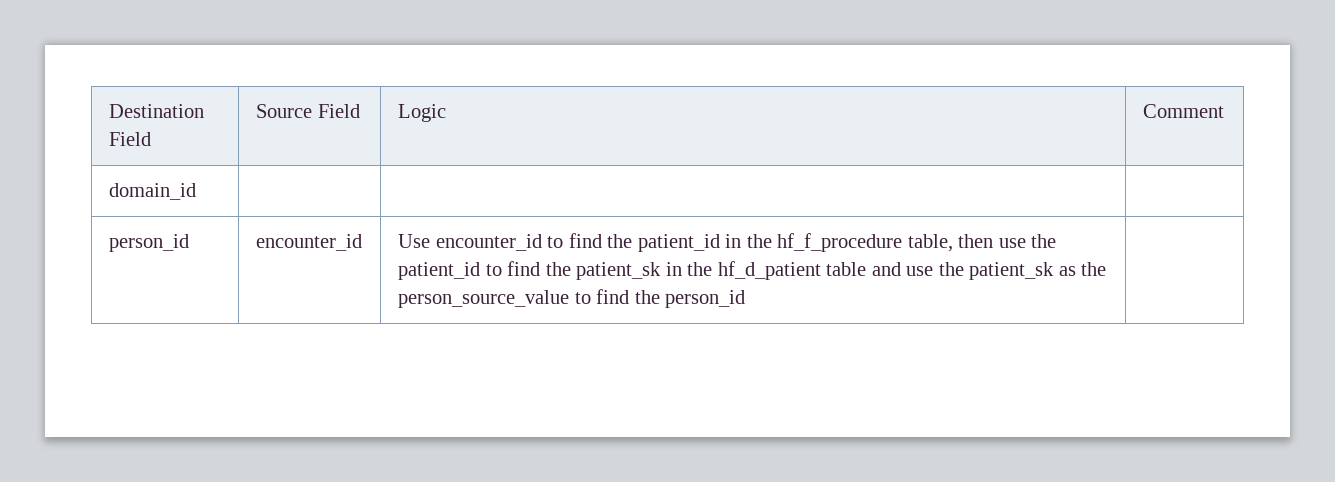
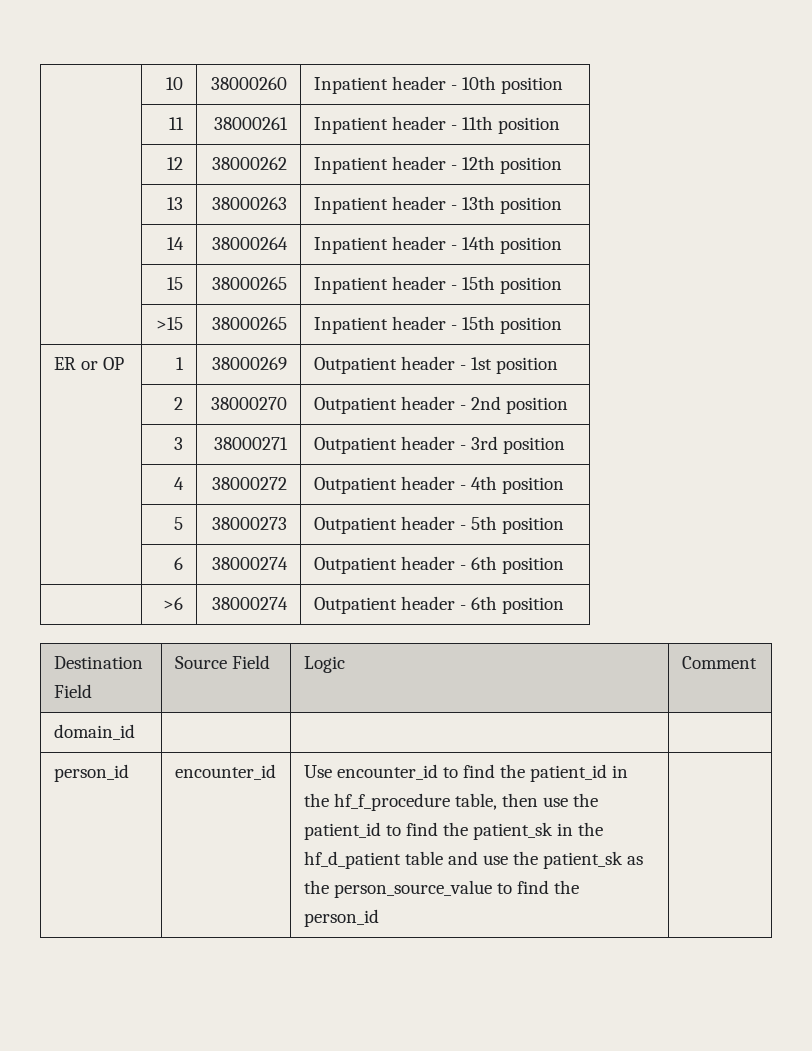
+ | 10 | 38000260 | Inpatient header - 10th position
+ | 11 | 38000261 | Inpatient header - 11th position
+ | 12 | 38000262 | Inpatient header - 12th position
+ | 13 | 38000263 | Inpatient header - 13th position
+ | 14 | 38000264 | Inpatient header - 14th position
+ | 15 | 38000265 | Inpatient header - 15th position
+ | >15 | 38000265 | Inpatient header - 15th position
+ ER or OP | 1 | 38000269 | Outpatient header - 1st position
+ | 2 | 38000270 | Outpatient header - 2nd position
+ | 3 | 38000271 | Outpatient header - 3rd position
+ | 4 | 38000272 | Outpatient header - 4th position
+ | 5 | 38000273 | Outpatient header - 5th position
+ | 6 | 38000274 | Outpatient header - 6th position
+ | >6 | 38000274 | Outpatient header - 6th position

